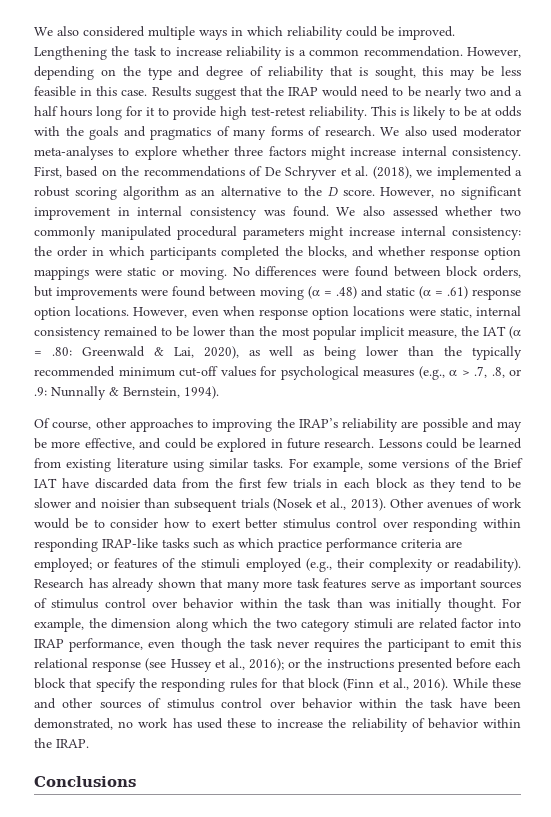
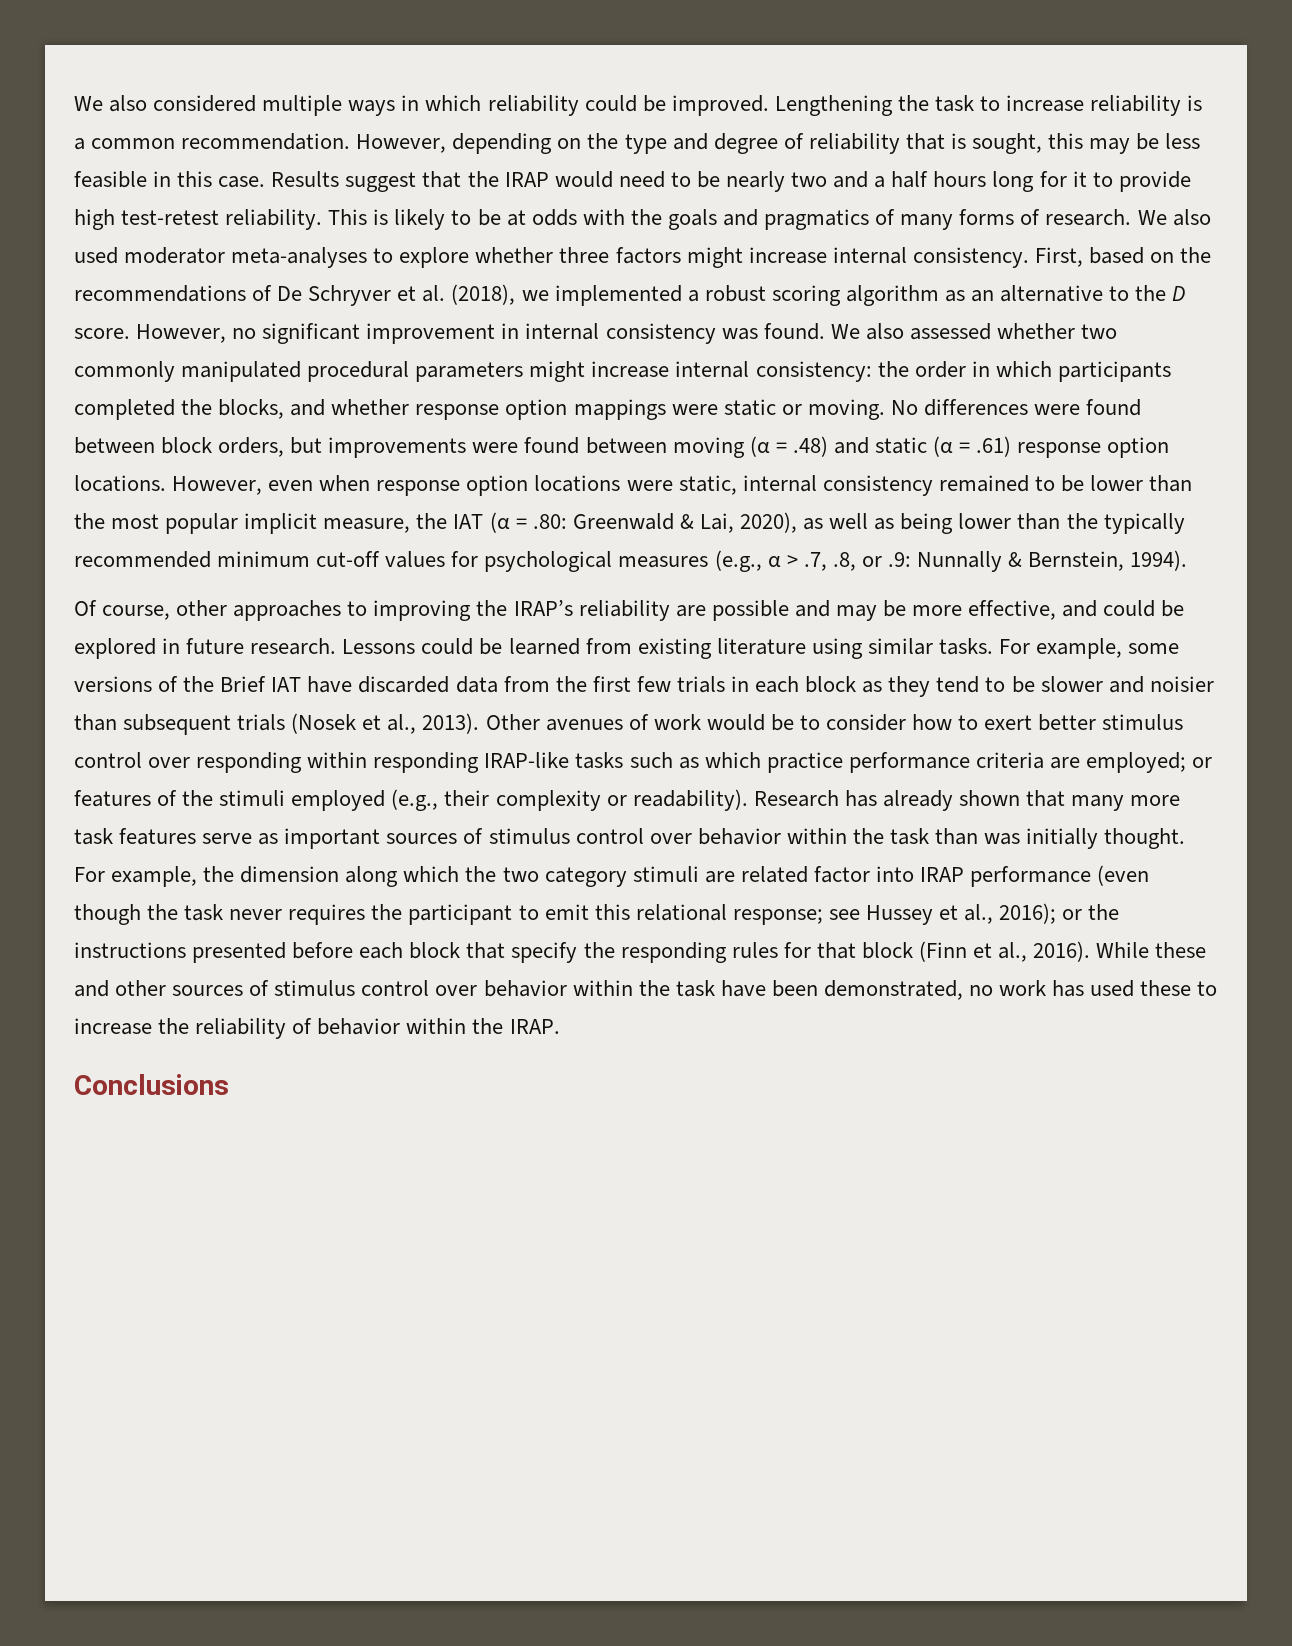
- For example, the dimension along which the two category stimuli are related factor into IRAP performance, even though the task never requires the participant to emit this relational response (see Hussey et al., 2016); or the instructions presented before each block that specify the responding rules for that block (Finn et al., 2016).
+ For example, the dimension along which the two category stimuli are related factor into IRAP performance (even though the task never requires the participant to emit this relational response; see Hussey et al., 2016); or the instructions presented before each block that specify the responding rules for that block (Finn et al., 2016).

